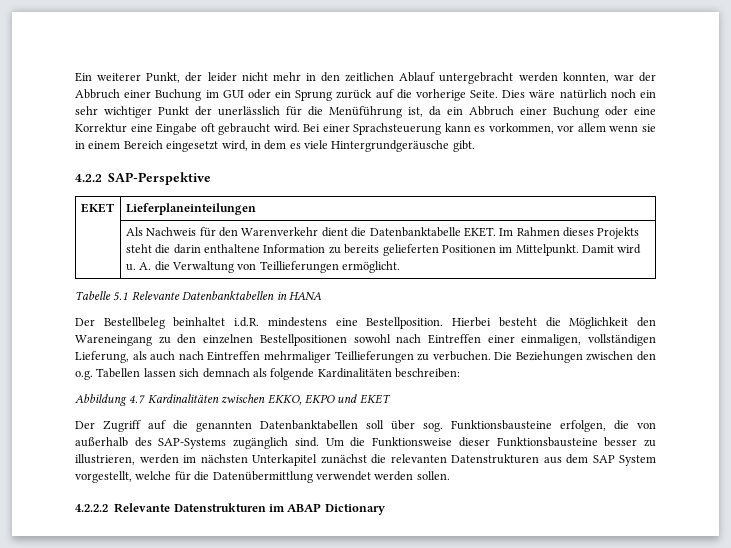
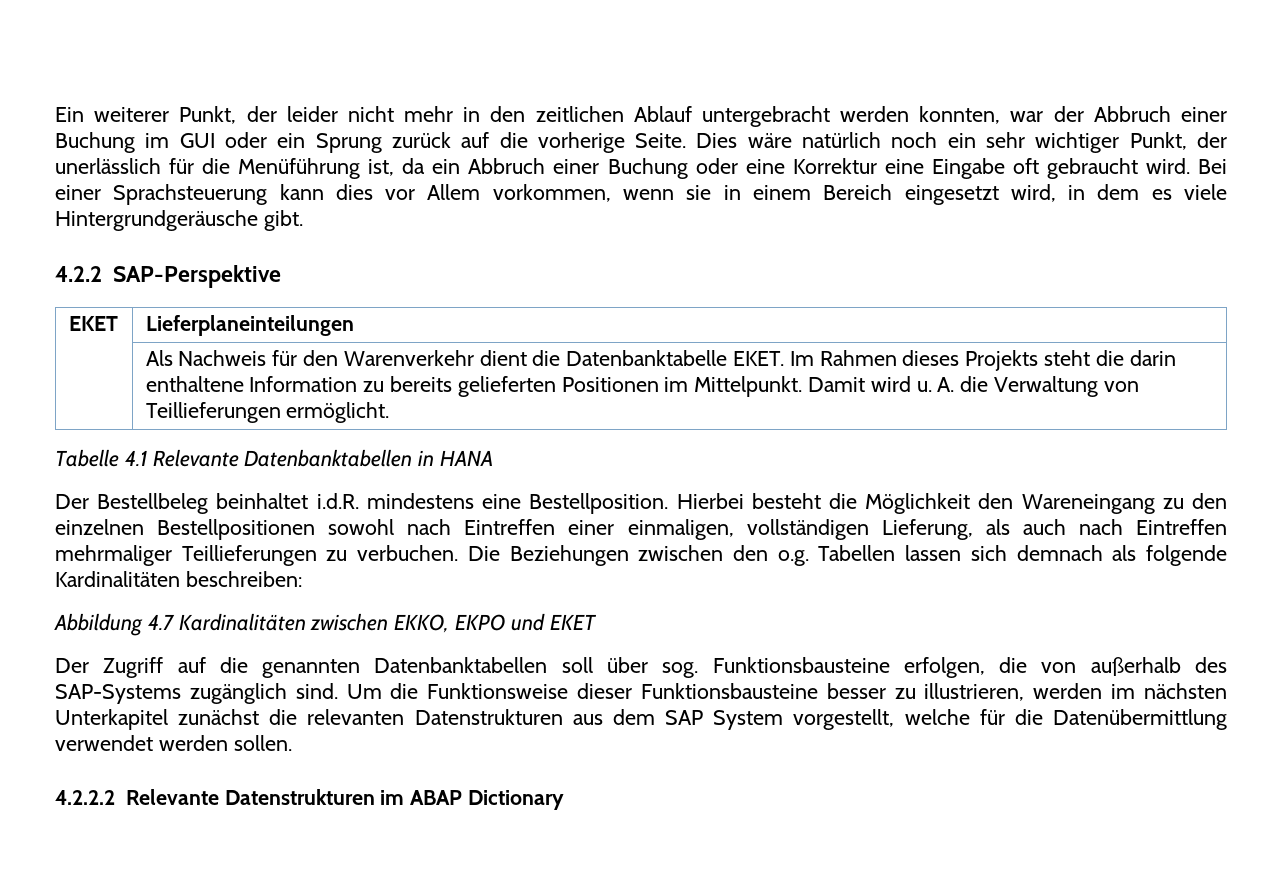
- Dies wäre natürlich noch ein sehr wichtiger Punkt der unerlässlich für die Menüführung ist, da ein Abbruch einer Buchung oder eine Korrektur eine Eingabe oft gebraucht wird.
+ Dies wäre natürlich noch ein sehr wichtiger Punkt, der unerlässlich für die Menüführung ist, da ein Abbruch einer Buchung oder eine Korrektur eine Eingabe oft gebraucht wird.
- Bei einer Sprachsteuerung kann es vorkommen, vor allem wenn sie in einem Bereich eingesetzt wird, in dem es viele Hintergrundgeräusche gibt.
+ Bei einer Sprachsteuerung kann dies vor Allem vorkommen, wenn sie in einem Bereich eingesetzt wird, in dem es viele Hintergrundgeräusche gibt.
- Tabelle 5.1 Relevante Datenbanktabellen in HANA
+ Tabelle 4.1 Relevante Datenbanktabellen in HANA

